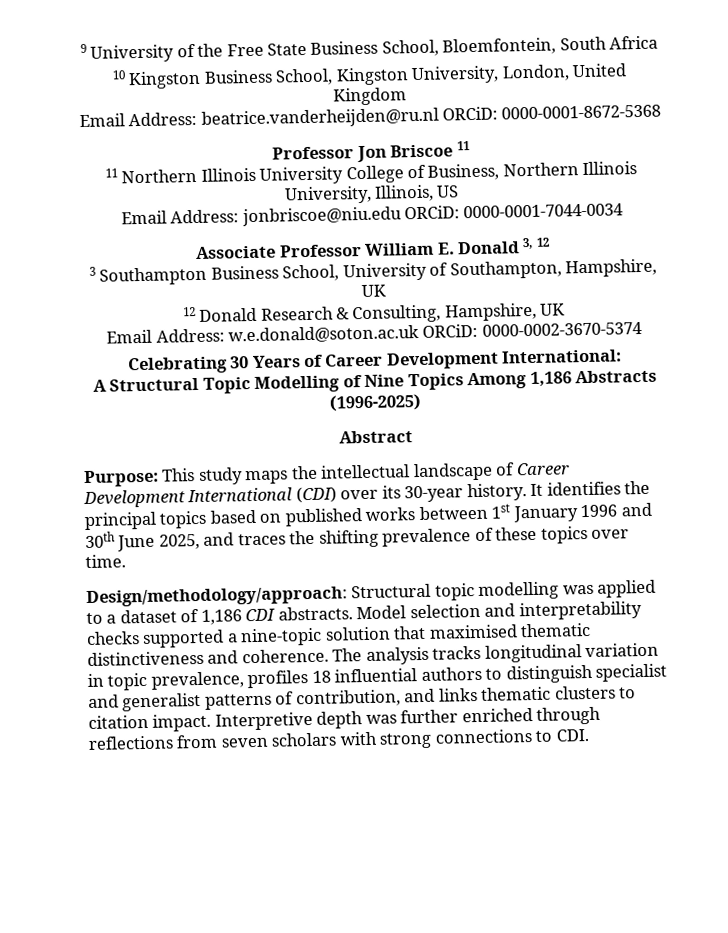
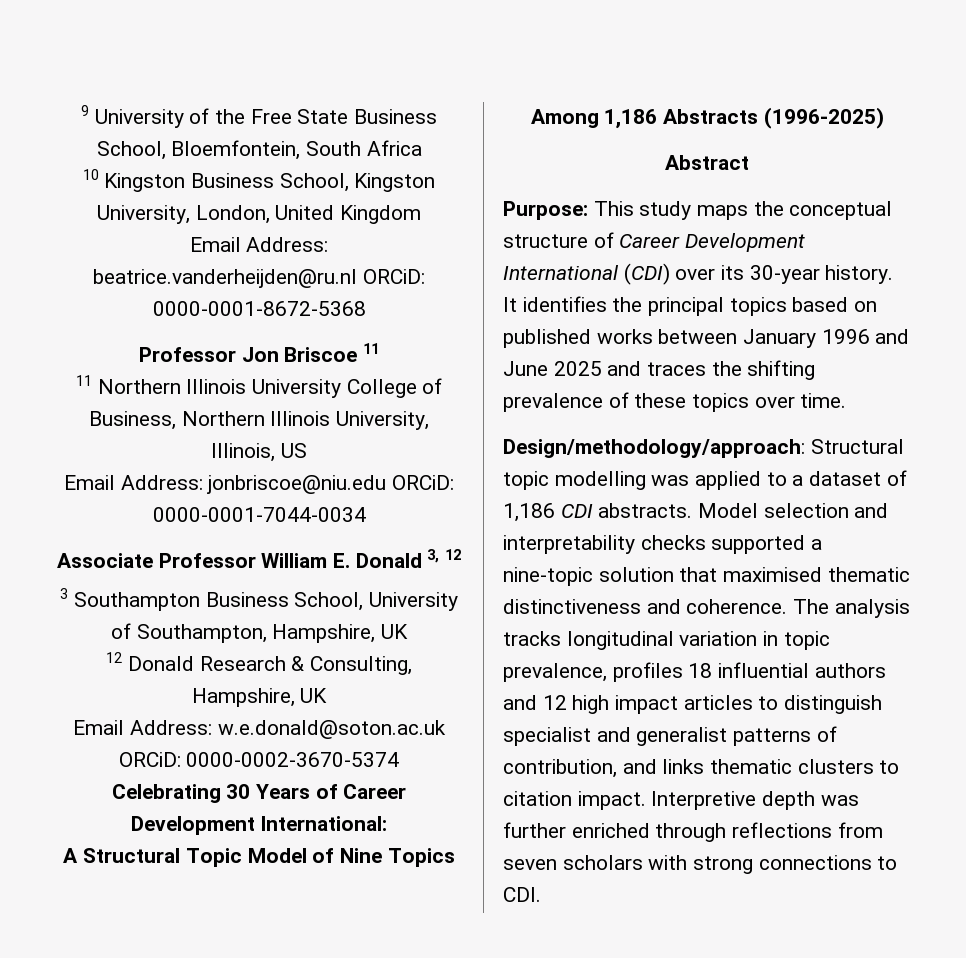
- A Structural Topic Modelling of Nine Topics Among 1,186 Abstracts (1996-2025)
+ A Structural Topic Model of Nine Topics Among 1,186 Abstracts (1996-2025)
- Purpose: This study maps the intellectual landscape of Career Development International (CDI) over its 30-year history.
+ Purpose: This study maps the conceptual structure of Career Development International (CDI) over its 30-year history.
- It identifies the principal topics based on published works between 1st January 1996 and 30th June 2025, and traces the shifting prevalence of these topics over time.
+ It identifies the principal topics based on published works between January 1996 and June 2025 and traces the shifting prevalence of these topics over time.
- The analysis tracks longitudinal variation in topic prevalence, profiles 18 influential authors to distinguish specialist and generalist patterns of contribution, and links thematic clusters to citation impact.
+ The analysis tracks longitudinal variation in topic prevalence, profiles 18 influential authors and 12 high impact articles to distinguish specialist and generalist patterns of contribution, and links thematic clusters to citation impact.

